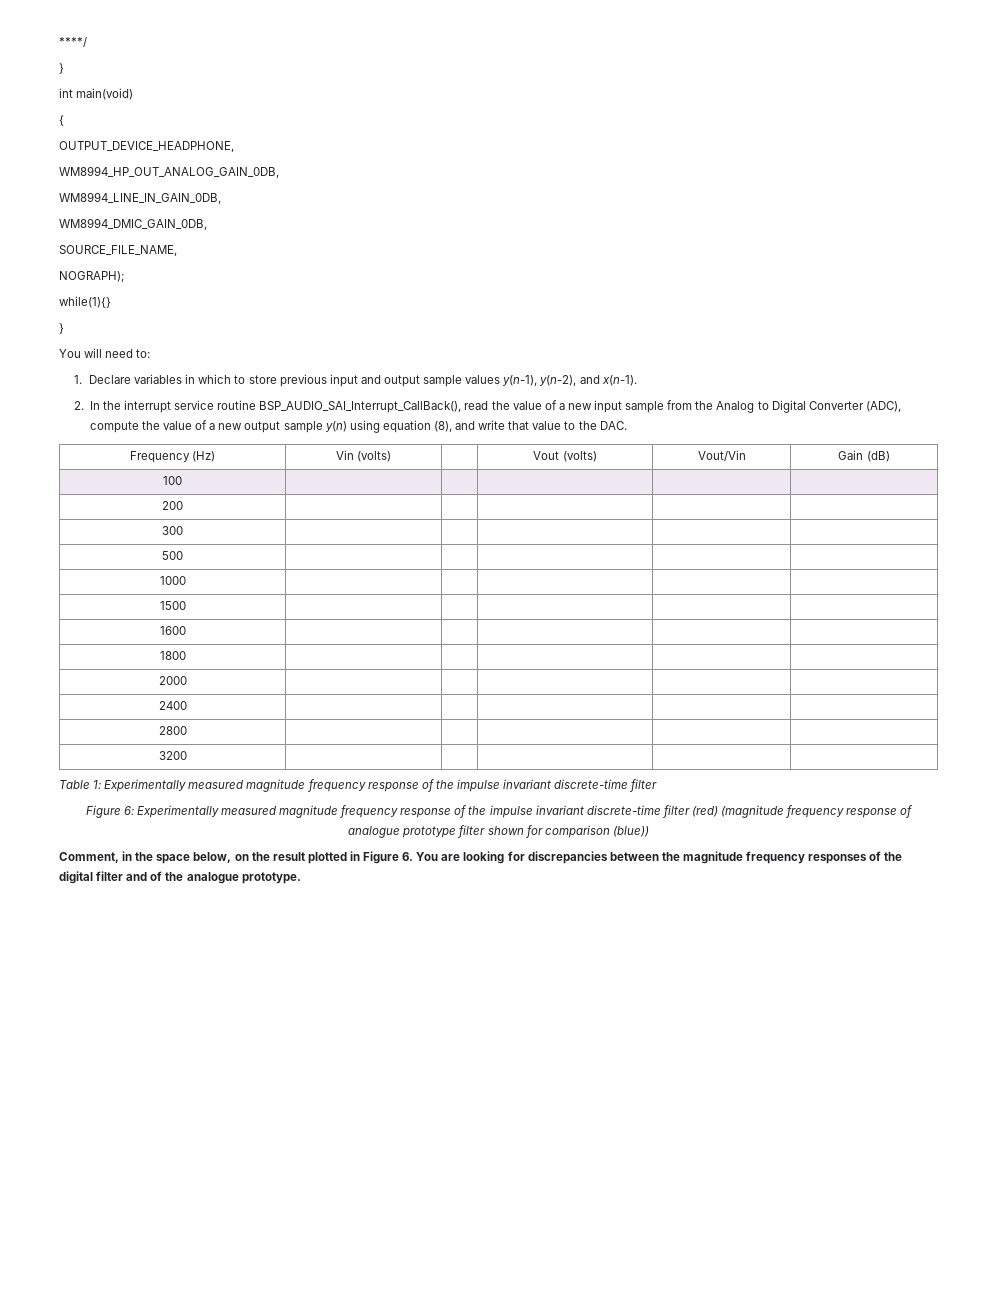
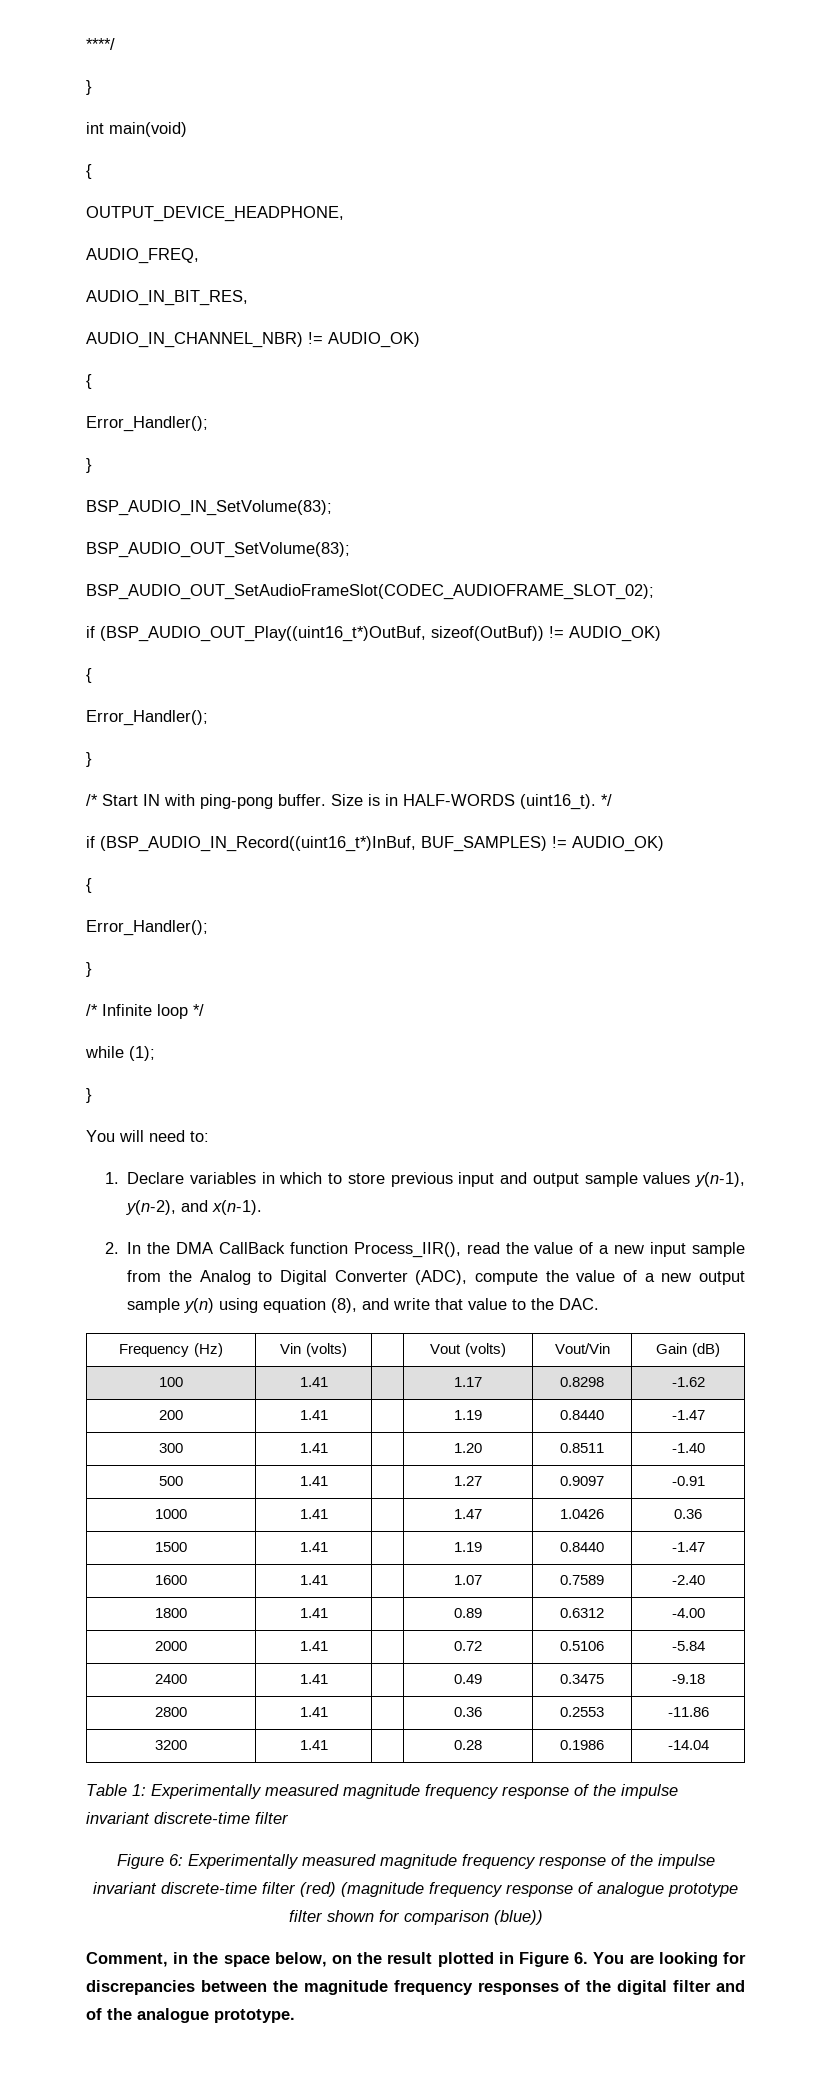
- WM8994_HP_OUT_ANALOG_GAIN_0DB,
- WM8994_LINE_IN_GAIN_0DB,
- WM8994_DMIC_GAIN_0DB,
- SOURCE_FILE_NAME,
- NOGRAPH);
- while(1){}
+ AUDIO_FREQ,
+ AUDIO_IN_BIT_RES,
+ AUDIO_IN_CHANNEL_NBR) != AUDIO_OK)
+ {
+ Error_Handler();
+ }
+ BSP_AUDIO_IN_SetVolume(83);
+ BSP_AUDIO_OUT_SetVolume(83);
+ BSP_AUDIO_OUT_SetAudioFrameSlot(CODEC_AUDIOFRAME_SLOT_02);
+ if (BSP_AUDIO_OUT_Play((uint16_t*)OutBuf, sizeof(OutBuf)) != AUDIO_OK)
+ {
+ Error_Handler();
+ }
+ /* Start IN with ping-pong buffer. Size is in HALF-WORDS (uint16_t). */
+ if (BSP_AUDIO_IN_Record((uint16_t*)InBuf, BUF_SAMPLES) != AUDIO_OK)
+ {
+ Error_Handler();
+ }
+ /* Infinite loop */
+ while (1);
- 2. In the interrupt service routine BSP_AUDIO_SAI_Interrupt_CallBack(), read the value of a new input sample from the Analog to Digital Converter (ADC), compute the value of a new output sample y(n) using equation (8), and write that value to the DAC.
+ 2. In the DMA CallBack function Process_IIR(), read the value of a new input sample from the Analog to Digital Converter (ADC), compute the value of a new output sample y(n) using equation (8), and write that value to the DAC.
- 100 | | | | |
- 200 | | | | |
- 300 | | | | |
- 500 | | | | |
- 1000 | | | | |
- 1500 | | | | |
- 1600 | | | | |
- 1800 | | | | |
- 2000 | | | | |
- 2400 | | | | |
- 2800 | | | | |
- 3200 | | | | |
+ 100 | 1.41 | | 1.17 | 0.8298 | -1.62
+ 200 | 1.41 | | 1.19 | 0.8440 | -1.47
+ 300 | 1.41 | | 1.20 | 0.8511 | -1.40
+ 500 | 1.41 | | 1.27 | 0.9097 | -0.91
+ 1000 | 1.41 | | 1.47 | 1.0426 | 0.36
+ 1500 | 1.41 | | 1.19 | 0.8440 | -1.47
+ 1600 | 1.41 | | 1.07 | 0.7589 | -2.40
+ 1800 | 1.41 | | 0.89 | 0.6312 | -4.00
+ 2000 | 1.41 | | 0.72 | 0.5106 | -5.84
+ 2400 | 1.41 | | 0.49 | 0.3475 | -9.18
+ 2800 | 1.41 | | 0.36 | 0.2553 | -11.86
+ 3200 | 1.41 | | 0.28 | 0.1986 | -14.04

